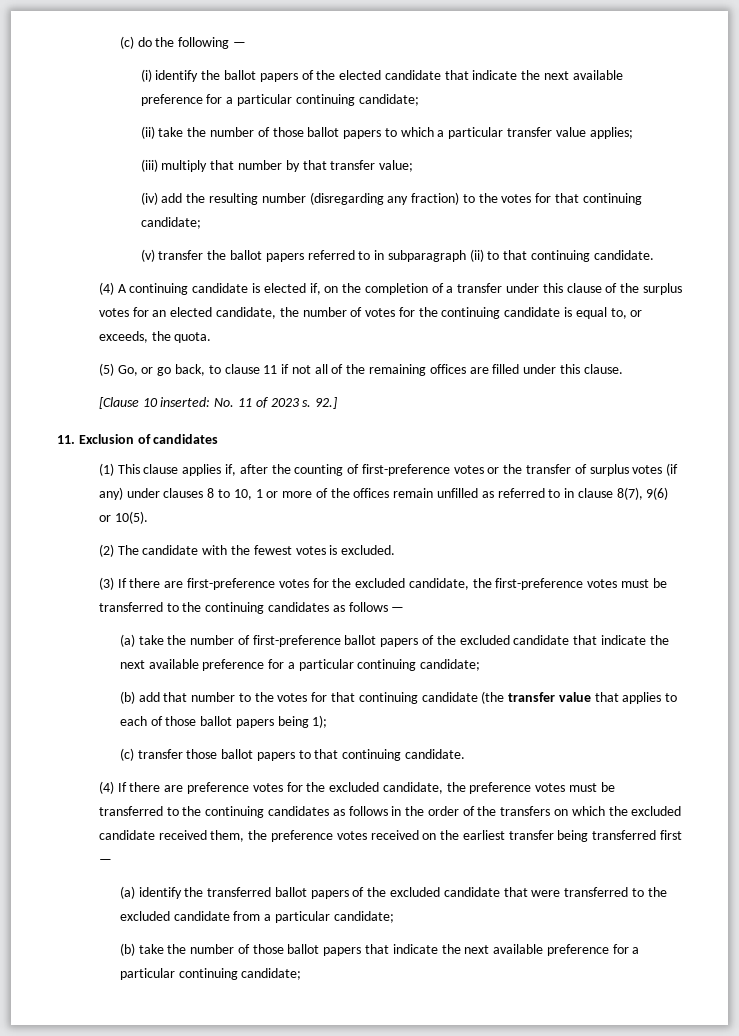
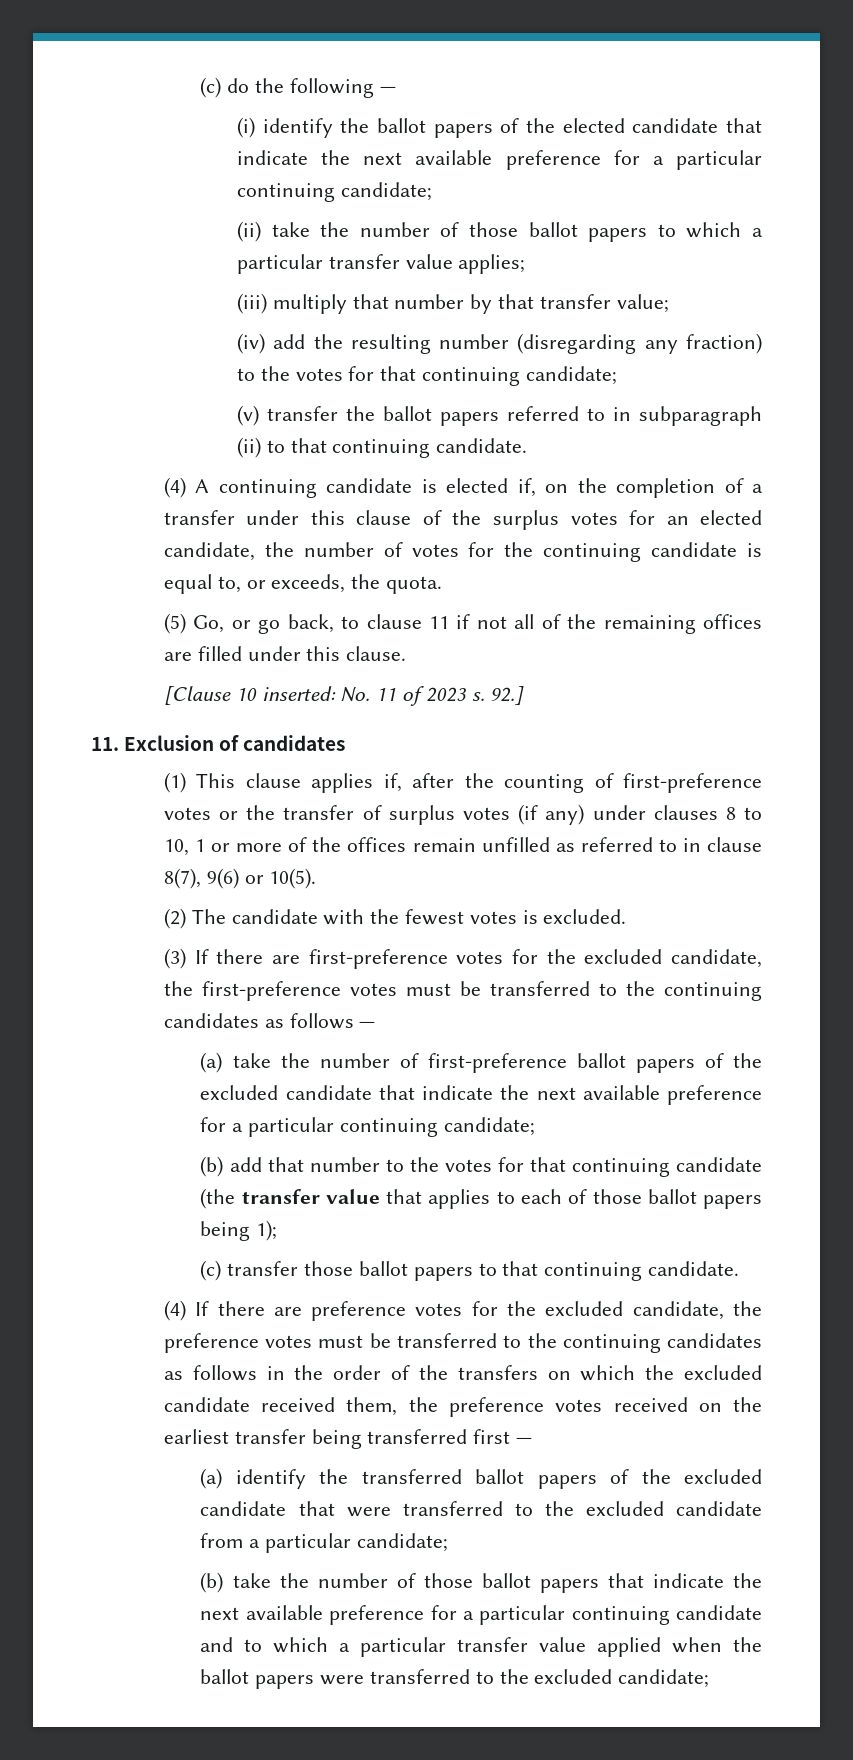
- (b) take the number of those ballot papers that indicate the next available preference for a particular continuing candidate;
+ (b) take the number of those ballot papers that indicate the next available preference for a particular continuing candidate and to which a particular transfer value applied when the ballot papers were transferred to the excluded candidate;

